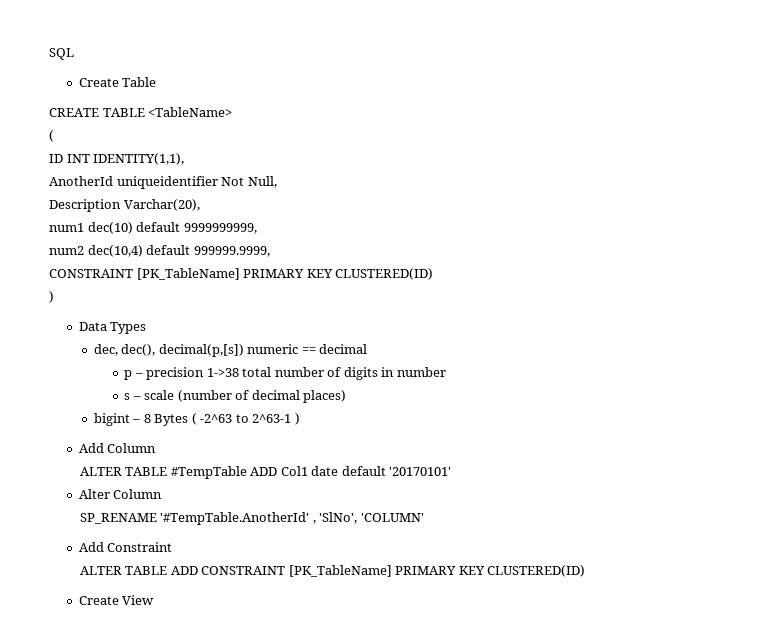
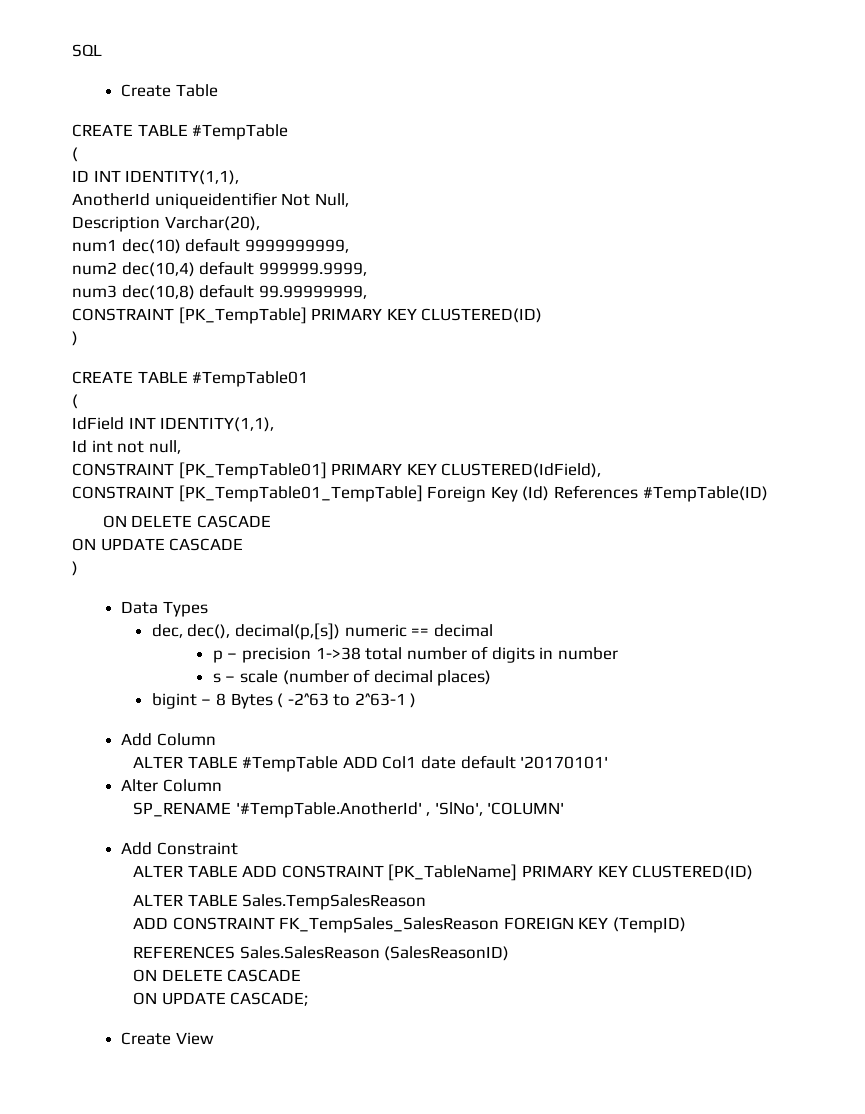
- CREATE TABLE <TableName>
+ CREATE TABLE #TempTable
  num2 dec(10,4) default 999999.9999,
- CONSTRAINT [PK_TableName] PRIMARY KEY CLUSTERED(ID)
+ num3 dec(10,8) default 99.99999999,
+ CONSTRAINT [PK_TempTable] PRIMARY KEY CLUSTERED(ID)
+ CREATE TABLE #TempTable01
+ (
+ IdField INT IDENTITY(1,1),
+ Id int not null,
+ CONSTRAINT [PK_TempTable01] PRIMARY KEY CLUSTERED(IdField),
+ CONSTRAINT [PK_TempTable01_TempTable] Foreign Key (Id) References #TempTable(ID)
+ ON DELETE CASCADE
+ ON UPDATE CASCADE
+ )
+ ALTER TABLE Sales.TempSalesReason
+ ADD CONSTRAINT FK_TempSales_SalesReason FOREIGN KEY (TempID)
+ REFERENCES Sales.SalesReason (SalesReasonID)
+ ON DELETE CASCADE
+ ON UPDATE CASCADE;

